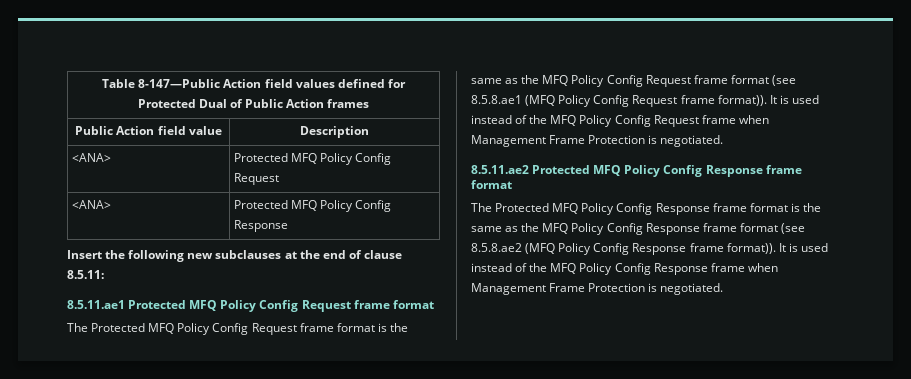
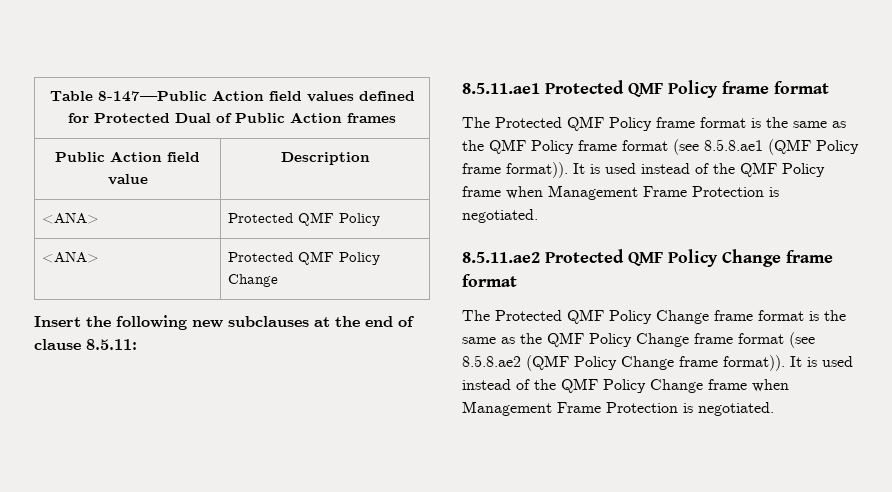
  Public Action field value | Description
- <ANA> | Protected MFQ Policy Config Request
- <ANA> | Protected MFQ Policy Config Response
+ <ANA> | Protected QMF Policy
+ <ANA> | Protected QMF Policy Change
- 8.5.11.ae1 Protected MFQ Policy Config Request frame format
- The Protected MFQ Policy Config Request frame format is the same as the MFQ Policy Config Request frame format (see 8.5.8.ae1 (MFQ Policy Config Request frame format)). It is used instead of the MFQ Policy Config Request frame when Management Frame Protection is negotiated.
+ 8.5.11.ae1 Protected QMF Policy frame format
+ The Protected QMF Policy frame format is the same as the QMF Policy frame format (see 8.5.8.ae1 (QMF Policy frame format)). It is used instead of the QMF Policy frame when Management Frame Protection is negotiated.
- 8.5.11.ae2 Protected MFQ Policy Config Response frame format
- The Protected MFQ Policy Config Response frame format is the same as the MFQ Policy Config Response frame format (see 8.5.8.ae2 (MFQ Policy Config Response frame format)). It is used instead of the MFQ Policy Config Response frame when Management Frame Protection is negotiated.
+ 8.5.11.ae2 Protected QMF Policy Change frame format
+ The Protected QMF Policy Change frame format is the same as the QMF Policy Change frame format (see 8.5.8.ae2 (QMF Policy Change frame format)). It is used instead of the QMF Policy Change frame when Management Frame Protection is negotiated.

